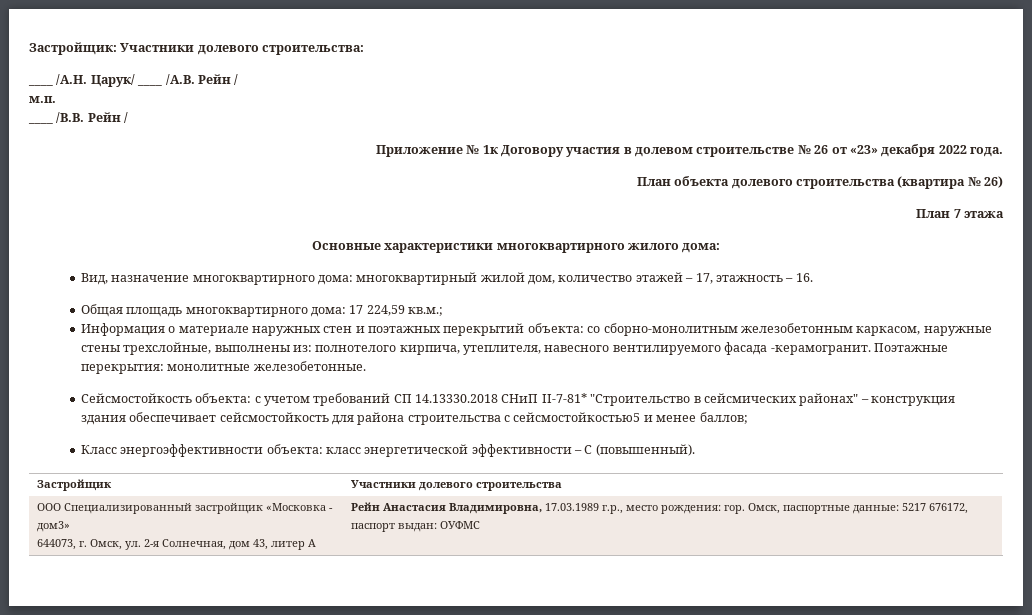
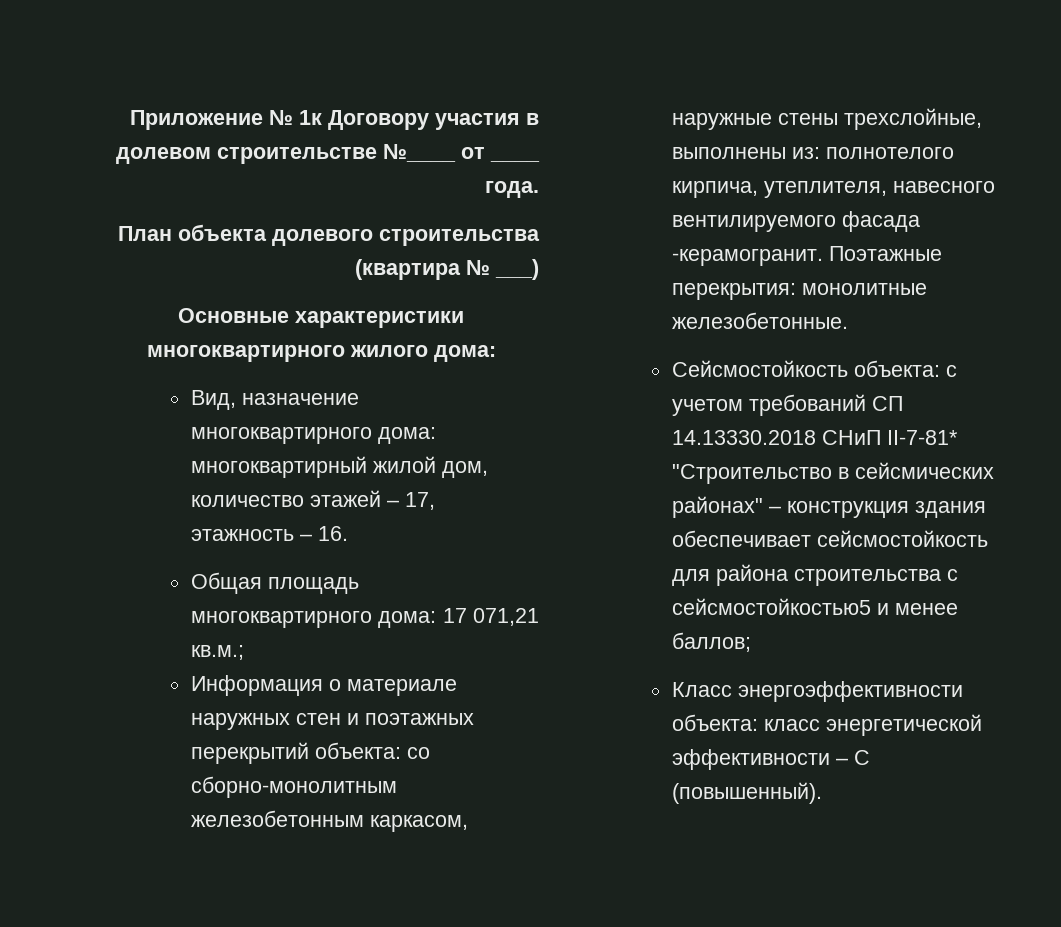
- Застройщик: Участники долевого строительства:
- ____ /А.Н. Царук/ ____ /А.В. Рейн /
- м.п.
- ____ /В.В. Рейн /
- Приложение № 1к Договору участия в долевом строительстве № 26 от «23» декабря 2022 года.
+ Приложение № 1к Договору участия в долевом строительстве №____ от ____ года.
- План объекта долевого строительства (квартира № 26)
- План 7 этажа
+ План объекта долевого строительства (квартира № ___)
- Общая площадь многоквартирного дома: 17 224,59 кв.м.;
+ Общая площадь многоквартирного дома: 17 071,21 кв.м.;
- Застройщик | Участники долевого строительства
- ООО Специализированный застройщик «Московка - дом3»
- 644073, г. Омск, ул. 2-я Солнечная, дом 43, литер А | Рейн Анастасия Владимировна, 17.03.1989 г.р., место рождения: гор. Омск, паспортные данные: 5217 676172, паспорт выдан: ОУФМС

